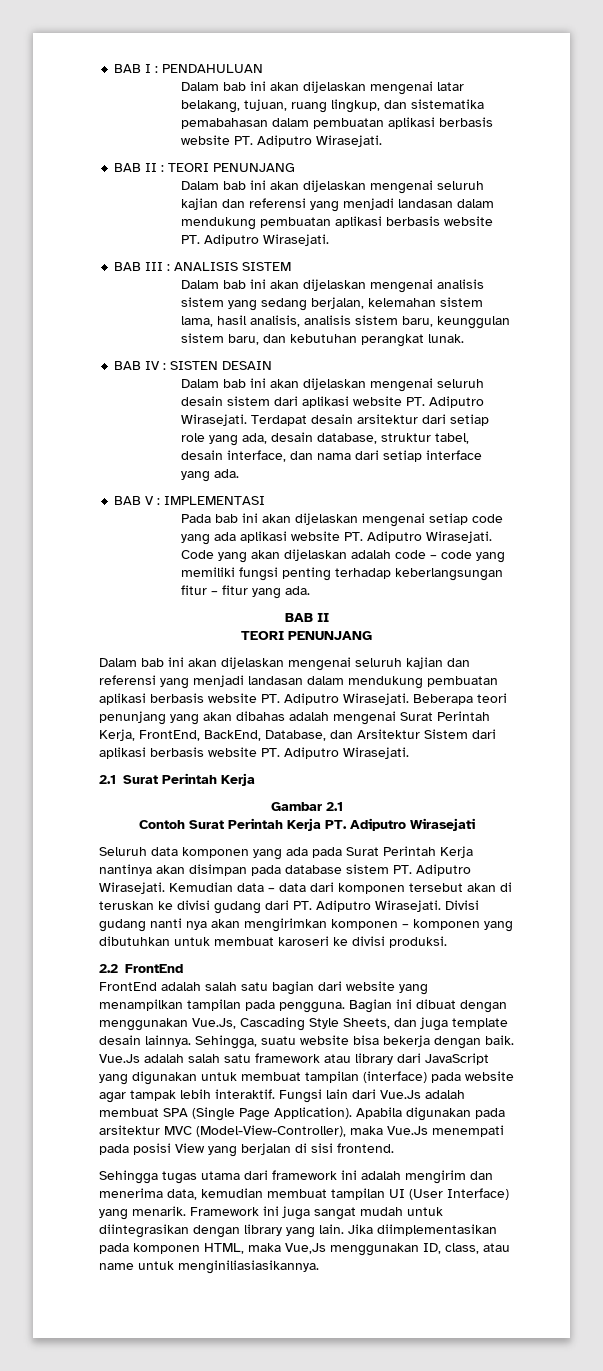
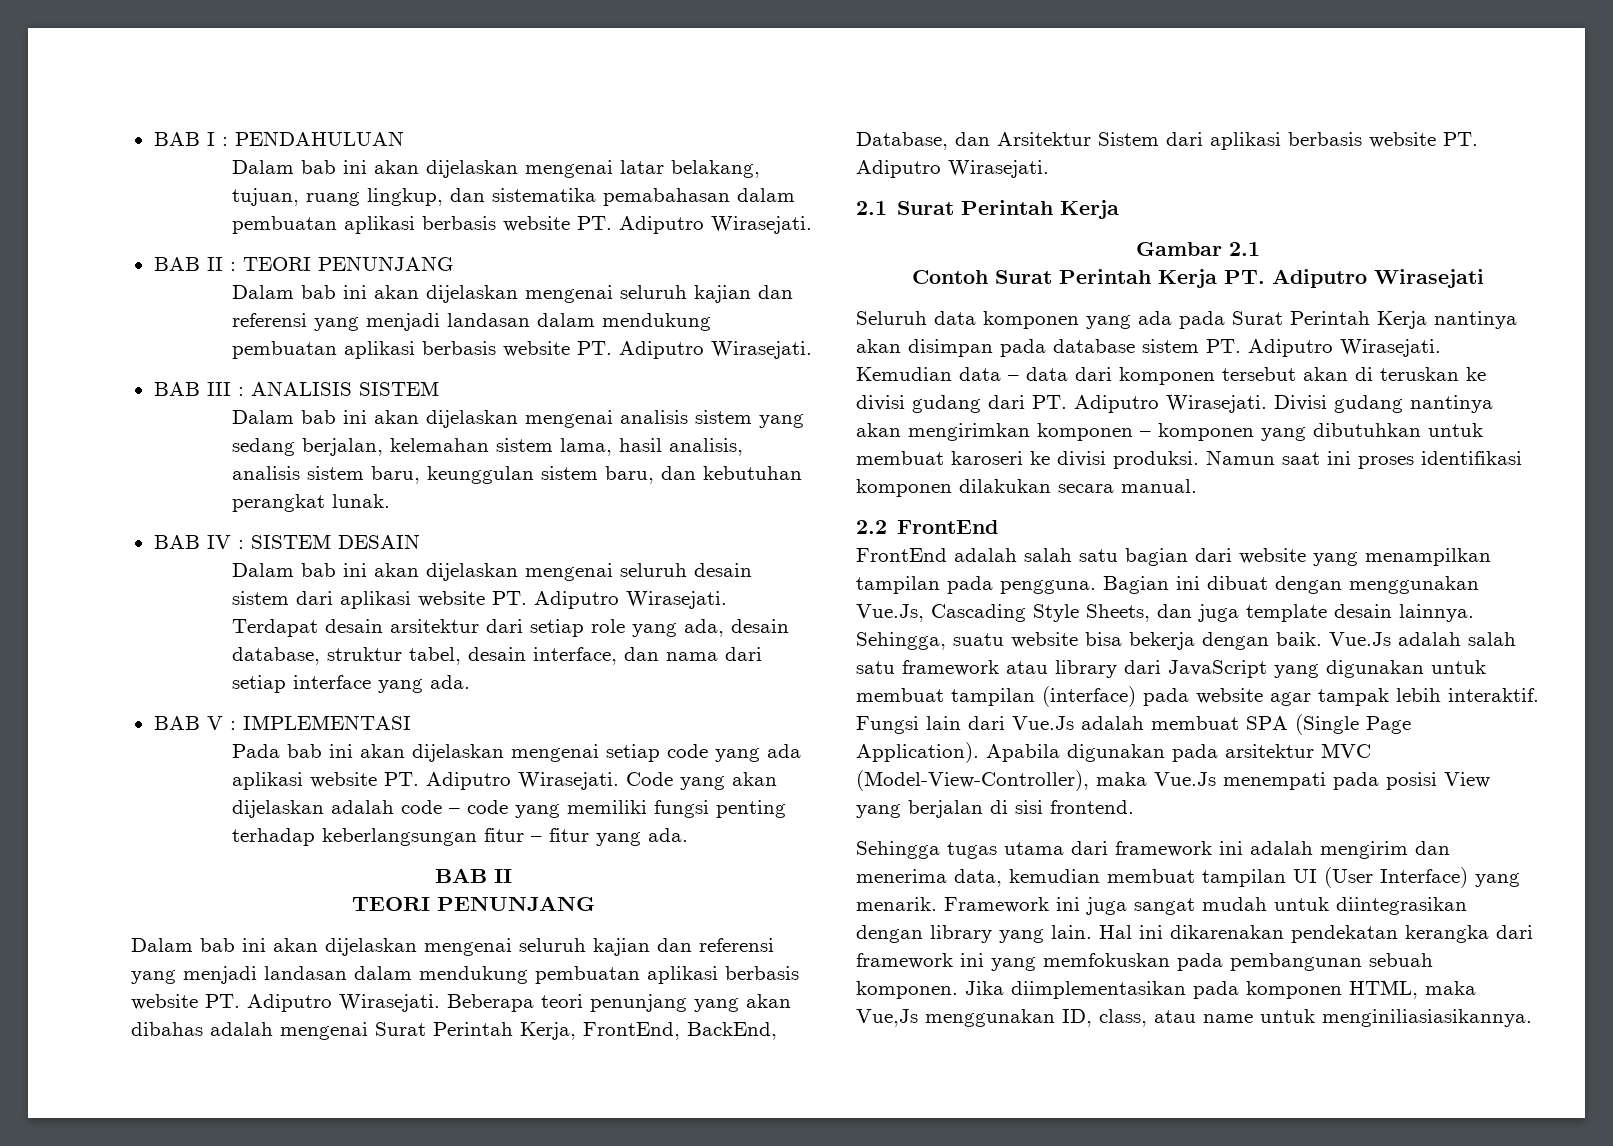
- BAB IV : SISTEN DESAIN
+ BAB IV : SISTEM DESAIN
- Divisi gudang nanti nya akan mengirimkan komponen – komponen yang dibutuhkan untuk membuat karoseri ke divisi produksi.
+ Divisi gudang nantinya akan mengirimkan komponen – komponen yang dibutuhkan untuk membuat karoseri ke divisi produksi. Namun saat ini proses identifikasi komponen dilakukan secara manual.
+ Hal ini dikarenakan pendekatan kerangka dari framework ini yang memfokuskan pada pembangunan sebuah komponen.

